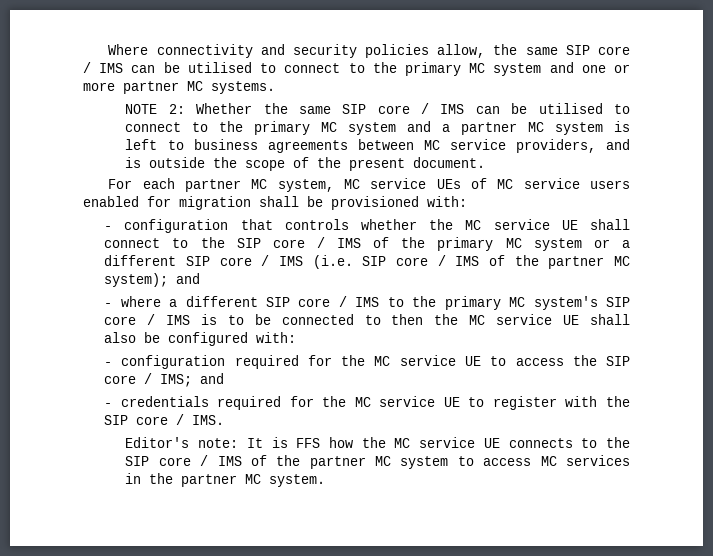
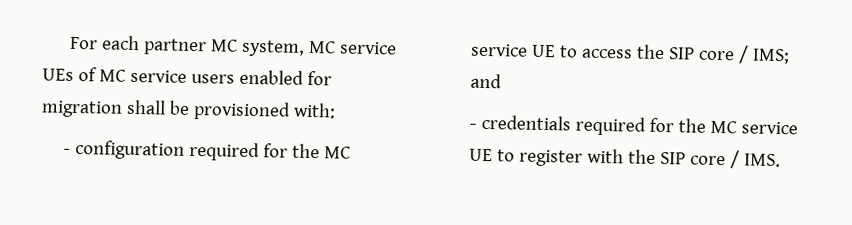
- Where connectivity and security policies allow, the same SIP core / IMS can be utilised to connect to the primary MC system and one or more partner MC systems.
- NOTE 2: Whether the same SIP core / IMS can be utilised to connect to the primary MC system and a partner MC system is left to business agreements between MC service providers, and is outside the scope of the present document.
- - configuration that controls whether the MC service UE shall connect to the SIP core / IMS of the primary MC system or a different SIP core / IMS (i.e. SIP core / IMS of the partner MC system); and
- - where a different SIP core / IMS to the primary MC system's SIP core / IMS is to be connected to then the MC service UE shall also be configured with:
- Editor's note: It is FFS how the MC service UE connects to the SIP core / IMS of the partner MC system to access MC services in the partner MC system.

